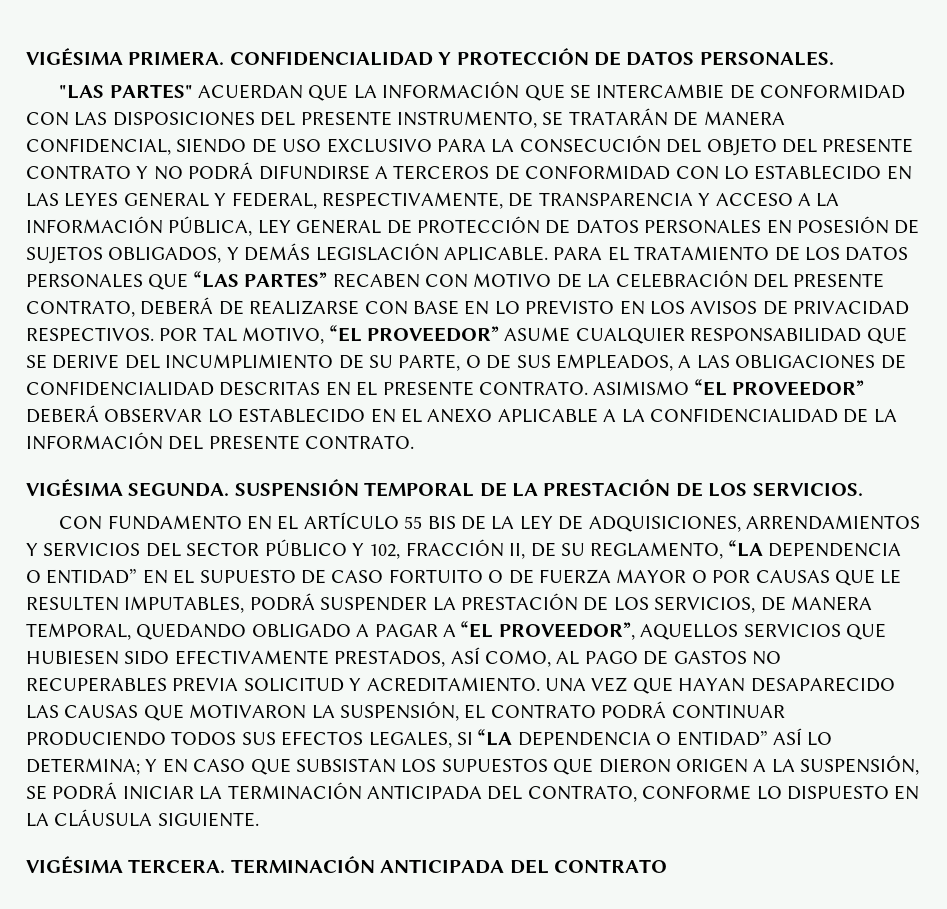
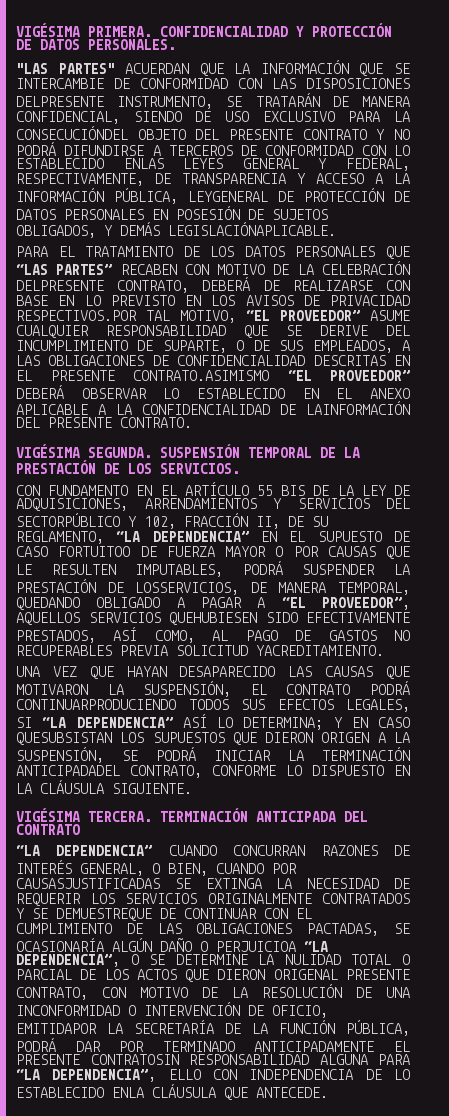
- "LAS PARTES" ACUERDAN QUE LA INFORMACIÓN QUE SE INTERCAMBIE DE CONFORMIDAD CON LAS DISPOSICIONES DEL PRESENTE INSTRUMENTO, SE TRATARÁN DE MANERA CONFIDENCIAL, SIENDO DE USO EXCLUSIVO PARA LA CONSECUCIÓN DEL OBJETO DEL PRESENTE CONTRATO Y NO PODRÁ DIFUNDIRSE A TERCEROS DE CONFORMIDAD CON LO ESTABLECIDO EN LAS LEYES GENERAL Y FEDERAL, RESPECTIVAMENTE, DE TRANSPARENCIA Y ACCESO A LA INFORMACIÓN PÚBLICA, LEY GENERAL DE PROTECCIÓN DE DATOS PERSONALES EN POSESIÓN DE SUJETOS OBLIGADOS, Y DEMÁS LEGISLACIÓN APLICABLE. PARA EL TRATAMIENTO DE LOS DATOS PERSONALES QUE “LAS PARTES” RECABEN CON MOTIVO DE LA CELEBRACIÓN DEL PRESENTE CONTRATO, DEBERÁ DE REALIZARSE CON BASE EN LO PREVISTO EN LOS AVISOS DE PRIVACIDAD RESPECTIVOS. POR TAL MOTIVO, “EL PROVEEDOR” ASUME CUALQUIER RESPONSABILIDAD QUE SE DERIVE DEL INCUMPLIMIENTO DE SU PARTE, O DE SUS EMPLEADOS, A LAS OBLIGACIONES DE CONFIDENCIALIDAD DESCRITAS EN EL PRESENTE CONTRATO. ASIMISMO “EL PROVEEDOR” DEBERÁ OBSERVAR LO ESTABLECIDO EN EL ANEXO APLICABLE A LA CONFIDENCIALIDAD DE LA INFORMACIÓN DEL PRESENTE CONTRATO.
+ "LAS PARTES" ACUERDAN QUE LA INFORMACIÓN QUE SE INTERCAMBIE DE CONFORMIDAD CON LAS DISPOSICIONES DELPRESENTE INSTRUMENTO, SE TRATARÁN DE MANERA CONFIDENCIAL, SIENDO DE USO EXCLUSIVO PARA LA CONSECUCIÓNDEL OBJETO DEL PRESENTE CONTRATO Y NO PODRÁ DIFUNDIRSE A TERCEROS DE CONFORMIDAD CON LO ESTABLECIDO ENLAS LEYES GENERAL Y FEDERAL, RESPECTIVAMENTE, DE TRANSPARENCIA Y ACCESO A LA INFORMACIÓN PÚBLICA, LEYGENERAL DE PROTECCIÓN DE DATOS PERSONALES EN POSESIÓN DE SUJETOS OBLIGADOS, Y DEMÁS LEGISLACIÓNAPLICABLE.
+ PARA EL TRATAMIENTO DE LOS DATOS PERSONALES QUE “LAS PARTES” RECABEN CON MOTIVO DE LA CELEBRACIÓN DELPRESENTE CONTRATO, DEBERÁ DE REALIZARSE CON BASE EN LO PREVISTO EN LOS AVISOS DE PRIVACIDAD RESPECTIVOS.POR TAL MOTIVO, “EL PROVEEDOR” ASUME CUALQUIER RESPONSABILIDAD QUE SE DERIVE DEL INCUMPLIMIENTO DE SUPARTE, O DE SUS EMPLEADOS, A LAS OBLIGACIONES DE CONFIDENCIALIDAD DESCRITAS EN EL PRESENTE CONTRATO.ASIMISMO “EL PROVEEDOR” DEBERÁ OBSERVAR LO ESTABLECIDO EN EL ANEXO APLICABLE A LA CONFIDENCIALIDAD DE LAINFORMACIÓN DEL PRESENTE CONTRATO.
- CON FUNDAMENTO EN EL ARTÍCULO 55 BIS DE LA LEY DE ADQUISICIONES, ARRENDAMIENTOS Y SERVICIOS DEL SECTOR PÚBLICO Y 102, FRACCIÓN II, DE SU REGLAMENTO, “LA DEPENDENCIA O ENTIDAD” EN EL SUPUESTO DE CASO FORTUITO O DE FUERZA MAYOR O POR CAUSAS QUE LE RESULTEN IMPUTABLES, PODRÁ SUSPENDER LA PRESTACIÓN DE LOS SERVICIOS, DE MANERA TEMPORAL, QUEDANDO OBLIGADO A PAGAR A “EL PROVEEDOR”, AQUELLOS SERVICIOS QUE HUBIESEN SIDO EFECTIVAMENTE PRESTADOS, ASÍ COMO, AL PAGO DE GASTOS NO RECUPERABLES PREVIA SOLICITUD Y ACREDITAMIENTO. UNA VEZ QUE HAYAN DESAPARECIDO LAS CAUSAS QUE MOTIVARON LA SUSPENSIÓN, EL CONTRATO PODRÁ CONTINUAR PRODUCIENDO TODOS SUS EFECTOS LEGALES, SI “LA DEPENDENCIA O ENTIDAD” ASÍ LO DETERMINA;
+ CON FUNDAMENTO EN EL ARTÍCULO 55 BIS DE LA LEY DE ADQUISICIONES, ARRENDAMIENTOS Y SERVICIOS DEL SECTORPÚBLICO Y 102, FRACCIÓN II, DE SU REGLAMENTO, “LA DEPENDENCIA” EN EL SUPUESTO DE CASO FORTUITOO DE FUERZA MAYOR O POR CAUSAS QUE LE RESULTEN IMPUTABLES, PODRÁ SUSPENDER LA PRESTACIÓN DE LOSSERVICIOS, DE MANERA TEMPORAL, QUEDANDO OBLIGADO A PAGAR A “EL PROVEEDOR”, AQUELLOS SERVICIOS QUEHUBIESEN SIDO EFECTIVAMENTE PRESTADOS, ASÍ COMO, AL PAGO DE GASTOS NO RECUPERABLES PREVIA SOLICITUD YACREDITAMIENTO.
+ UNA VEZ QUE HAYAN DESAPARECIDO LAS CAUSAS QUE MOTIVARON LA SUSPENSIÓN, EL CONTRATO PODRÁ CONTINUARPRODUCIENDO TODOS SUS EFECTOS LEGALES, SI “LA DEPENDENCIA” ASÍ LO DETERMINA;
- Y EN CASO QUE SUBSISTAN LOS SUPUESTOS QUE DIERON ORIGEN A LA SUSPENSIÓN, SE PODRÁ INICIAR LA TERMINACIÓN ANTICIPADA DEL CONTRATO, CONFORME LO DISPUESTO EN LA CLÁUSULA SIGUIENTE.
+ Y EN CASO QUESUBSISTAN LOS SUPUESTOS QUE DIERON ORIGEN A LA SUSPENSIÓN, SE PODRÁ INICIAR LA TERMINACIÓN ANTICIPADADEL CONTRATO, CONFORME LO DISPUESTO EN LA CLÁUSULA SIGUIENTE.
+ “LA DEPENDENCIA” CUANDO CONCURRAN RAZONES DE INTERÉS GENERAL, O BIEN, CUANDO POR CAUSASJUSTIFICADAS SE EXTINGA LA NECESIDAD DE REQUERIR LOS SERVICIOS ORIGINALMENTE CONTRATADOS Y SE DEMUESTREQUE DE CONTINUAR CON EL CUMPLIMIENTO DE LAS OBLIGACIONES PACTADAS, SE OCASIONARÍA ALGÚN DAÑO O PERJUICIOA “LA DEPENDENCIA”, O SE DETERMINE LA NULIDAD TOTAL O PARCIAL DE LOS ACTOS QUE DIERON ORIGENAL PRESENTE CONTRATO, CON MOTIVO DE LA RESOLUCIÓN DE UNA INCONFORMIDAD O INTERVENCIÓN DE OFICIO, EMITIDAPOR LA SECRETARÍA DE LA FUNCIÓN PÚBLICA, PODRÁ DAR POR TERMINADO ANTICIPADAMENTE EL PRESENTE CONTRATOSIN RESPONSABILIDAD ALGUNA PARA “LA DEPENDENCIA”, ELLO CON INDEPENDENCIA DE LO ESTABLECIDO ENLA CLÁUSULA QUE ANTECEDE.

